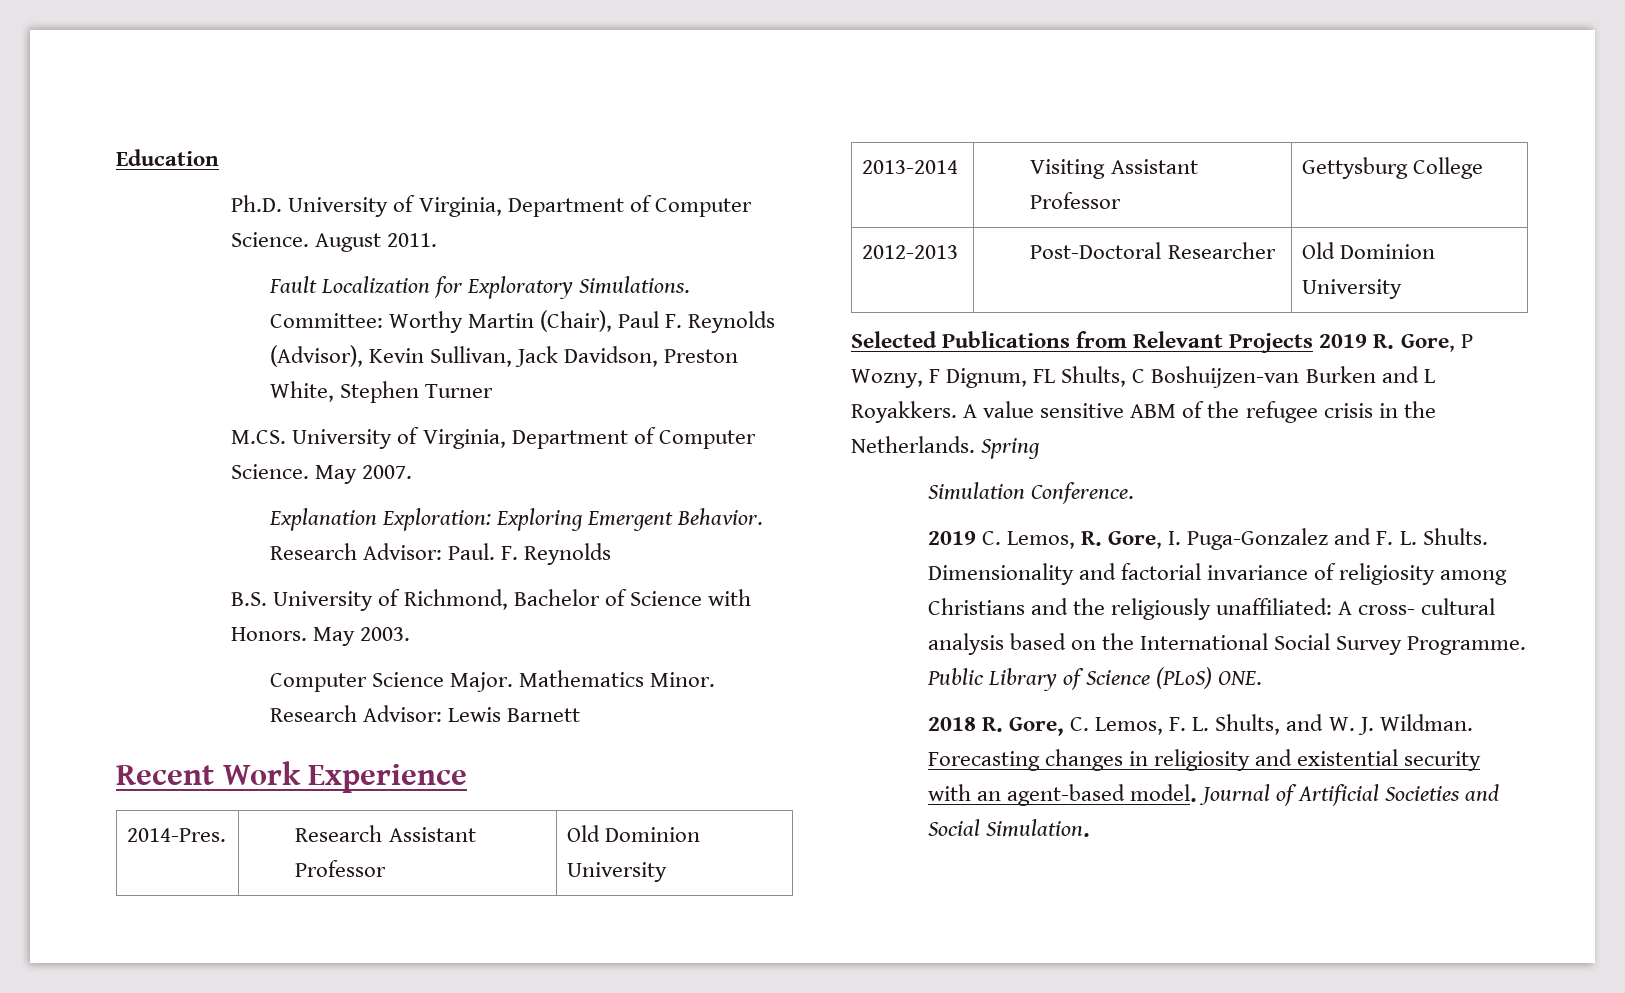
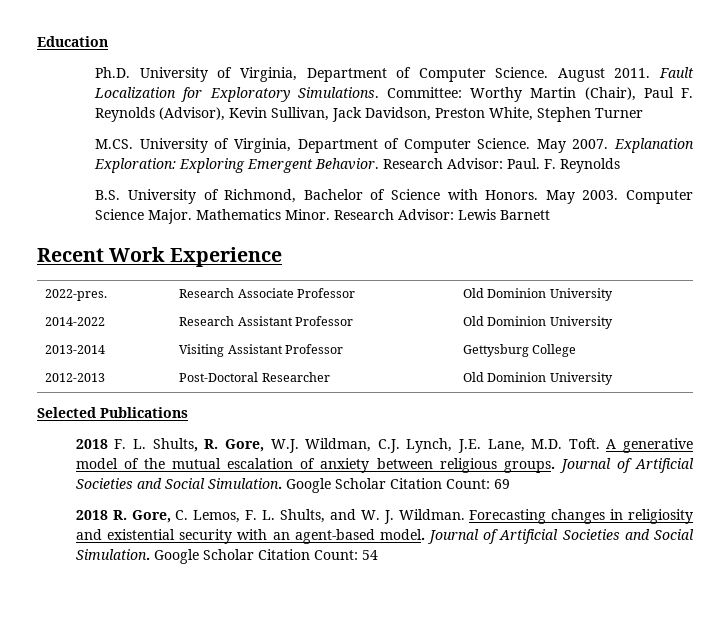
- August 2011.
- Fault Localization for Exploratory Simulations.
+ August 2011. Fault Localization for Exploratory Simulations.
- May 2007.
- Explanation Exploration: Exploring Emergent Behavior.
+ May 2007. Explanation Exploration: Exploring Emergent Behavior.
- May 2003.
- Computer Science Major.
+ May 2003. Computer Science Major.
- 2014-Pres. | Research Assistant Professor | Old Dominion University
+ 2022-pres. | Research Associate Professor | Old Dominion University
+ 2014-2022 | Research Assistant Professor | Old Dominion University
- Selected Publications from Relevant Projects 2019 R. Gore, P Wozny, F Dignum, FL Shults, C Boshuijzen-van Burken and L Royakkers. A value sensitive ABM of the refugee crisis in the Netherlands. Spring
- Simulation Conference.
- 2019 C. Lemos, R. Gore, I. Puga-Gonzalez and F. L. Shults. Dimensionality and factorial invariance of religiosity among Christians and the religiously unaffiliated: A cross- cultural analysis based on the International Social Survey Programme. Public Library of Science (PLoS) ONE.
+ Selected Publications
+ 2018 F. L. Shults, R. Gore, W.J. Wildman, C.J. Lynch, J.E. Lane, M.D. Toft. A generative model of the mutual escalation of anxiety between religious groups. Journal of Artificial Societies and Social Simulation. Google Scholar Citation Count: 69
+ Google Scholar Citation Count: 54

